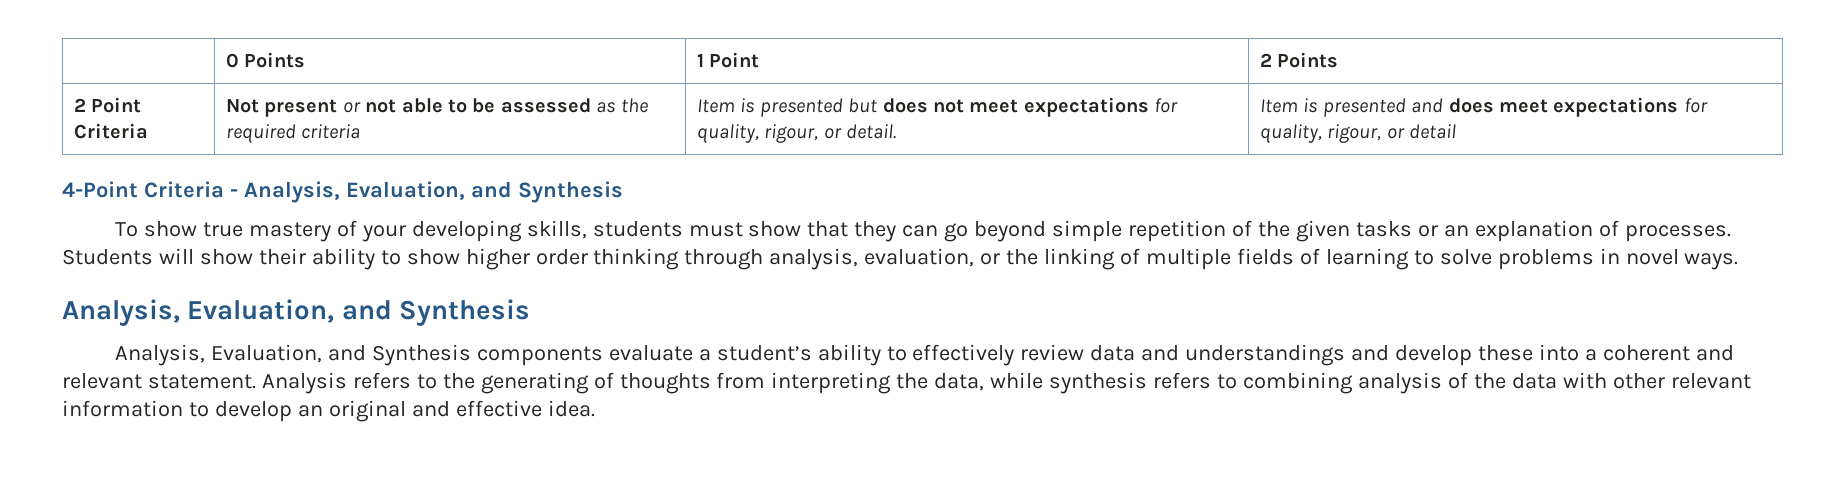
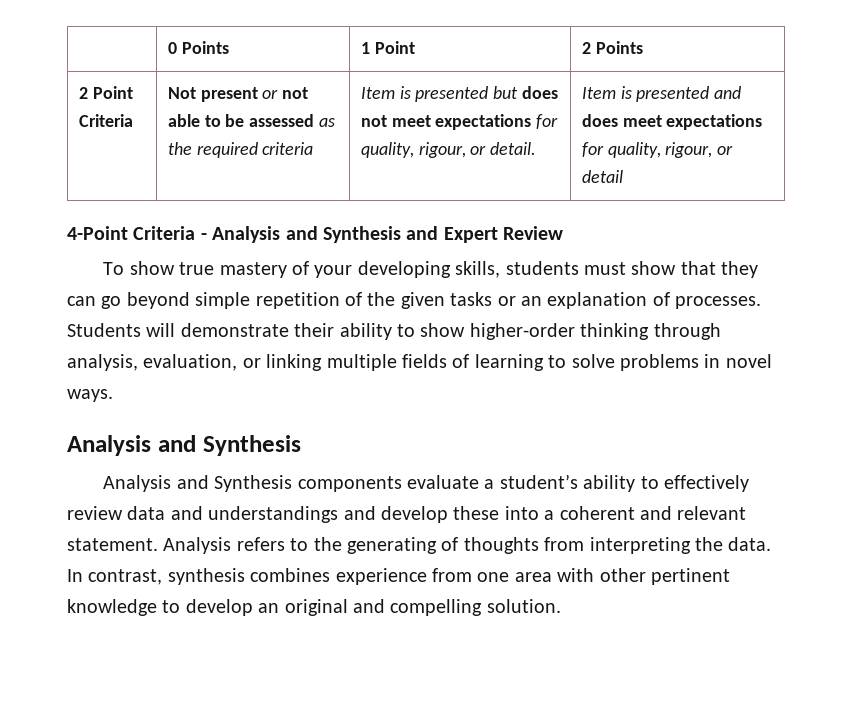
- 4-Point Criteria - Analysis, Evaluation, and Synthesis
+ 4-Point Criteria - Analysis and Synthesis and Expert Review
- Students will show their ability to show higher order thinking through analysis, evaluation, or the linking of multiple fields of learning to solve problems in novel ways.
- Analysis, Evaluation, and Synthesis
- Analysis, Evaluation, and Synthesis components evaluate a student’s ability to effectively review data and understandings and develop these into a coherent and relevant statement.
+ Students will demonstrate their ability to show higher-order thinking through analysis, evaluation, or linking multiple fields of learning to solve problems in novel ways.
+ Analysis and Synthesis
+ Analysis and Synthesis components evaluate a student’s ability to effectively review data and understandings and develop these into a coherent and relevant statement.
- Analysis refers to the generating of thoughts from interpreting the data, while synthesis refers to combining analysis of the data with other relevant information to develop an original and effective idea.
+ Analysis refers to the generating of thoughts from interpreting the data. In contrast, synthesis combines experience from one area with other pertinent knowledge to develop an original and compelling solution.

